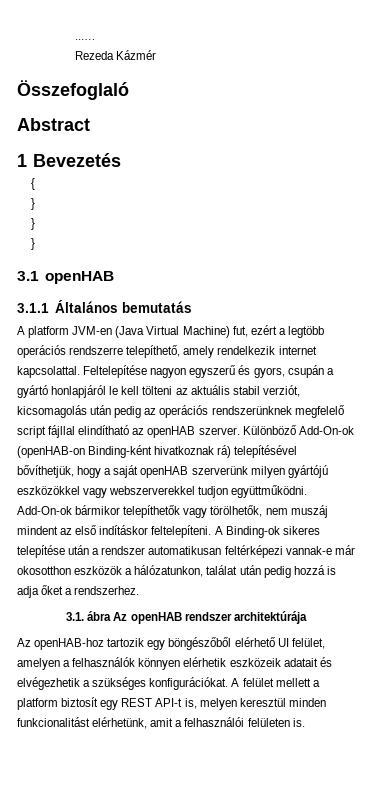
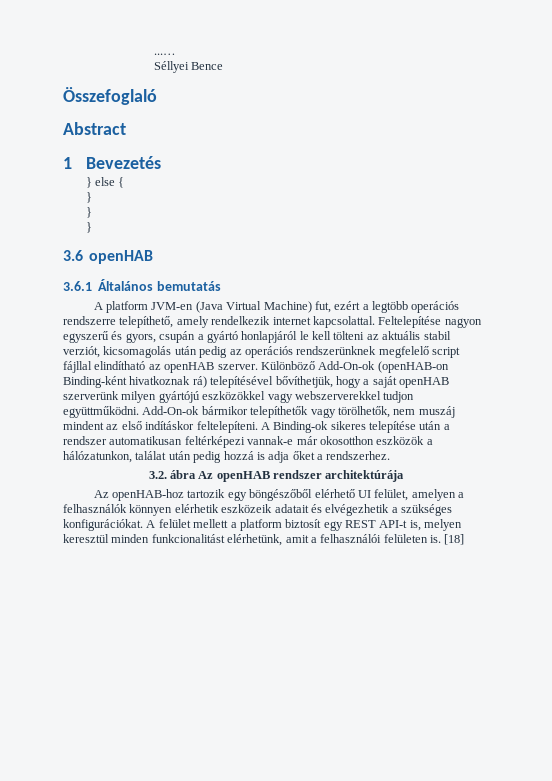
- Rezeda Kázmér
+ Séllyei Bence
- {
+ } else {
- 3.1 openHAB
+ 3.6 openHAB
- 3.1.1 Általános bemutatás
+ 3.6.1 Általános bemutatás
- 3.1. ábra Az openHAB rendszer architektúrája
+ 3.2. ábra Az openHAB rendszer architektúrája
+ [18]

